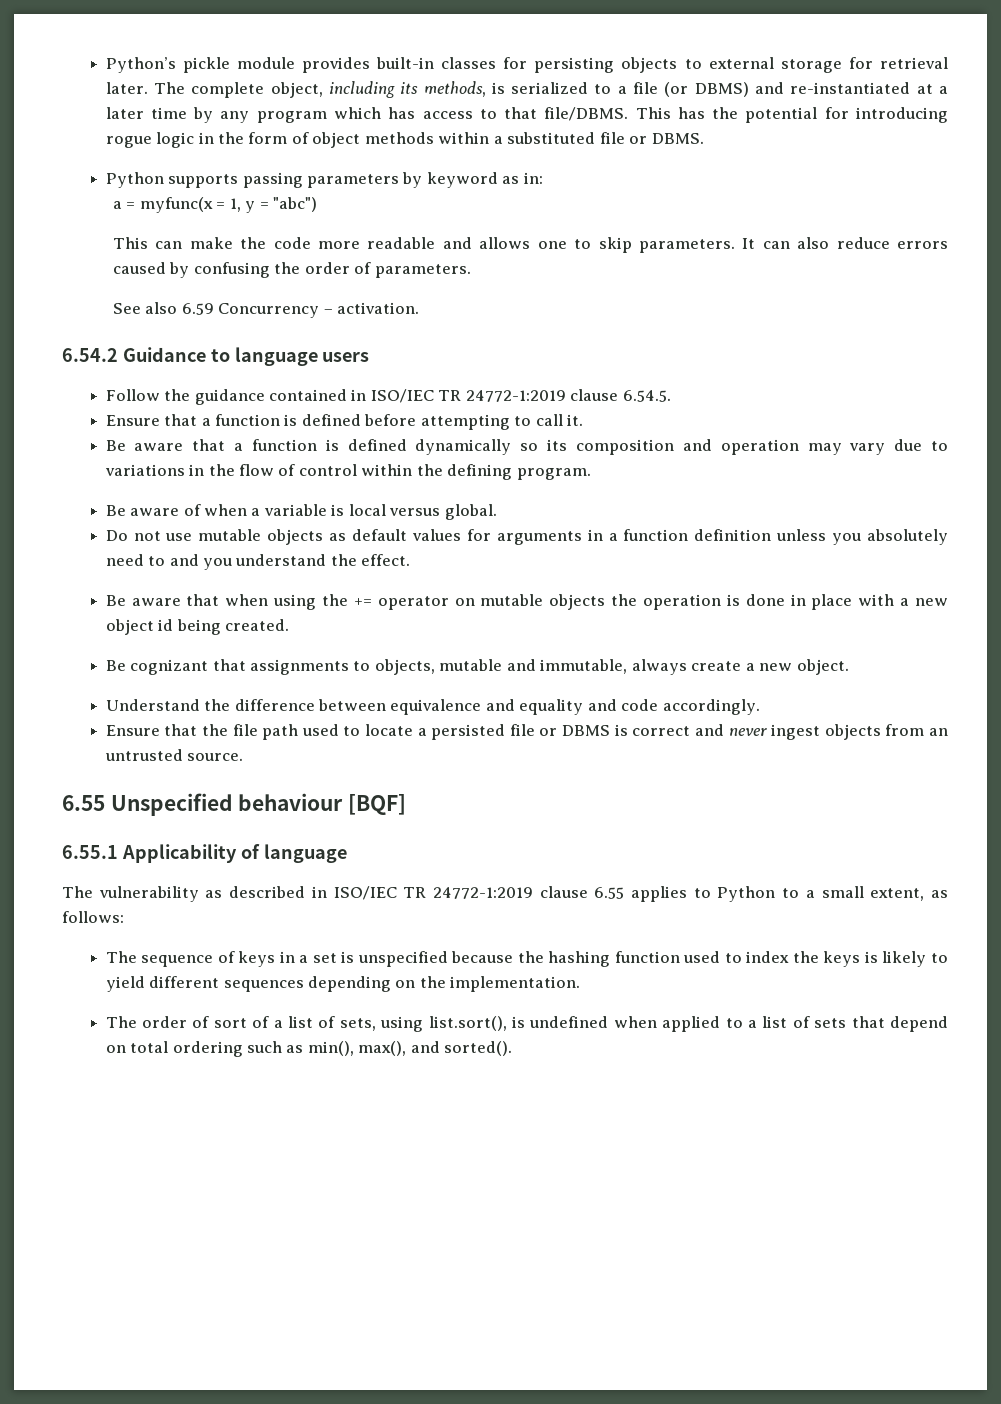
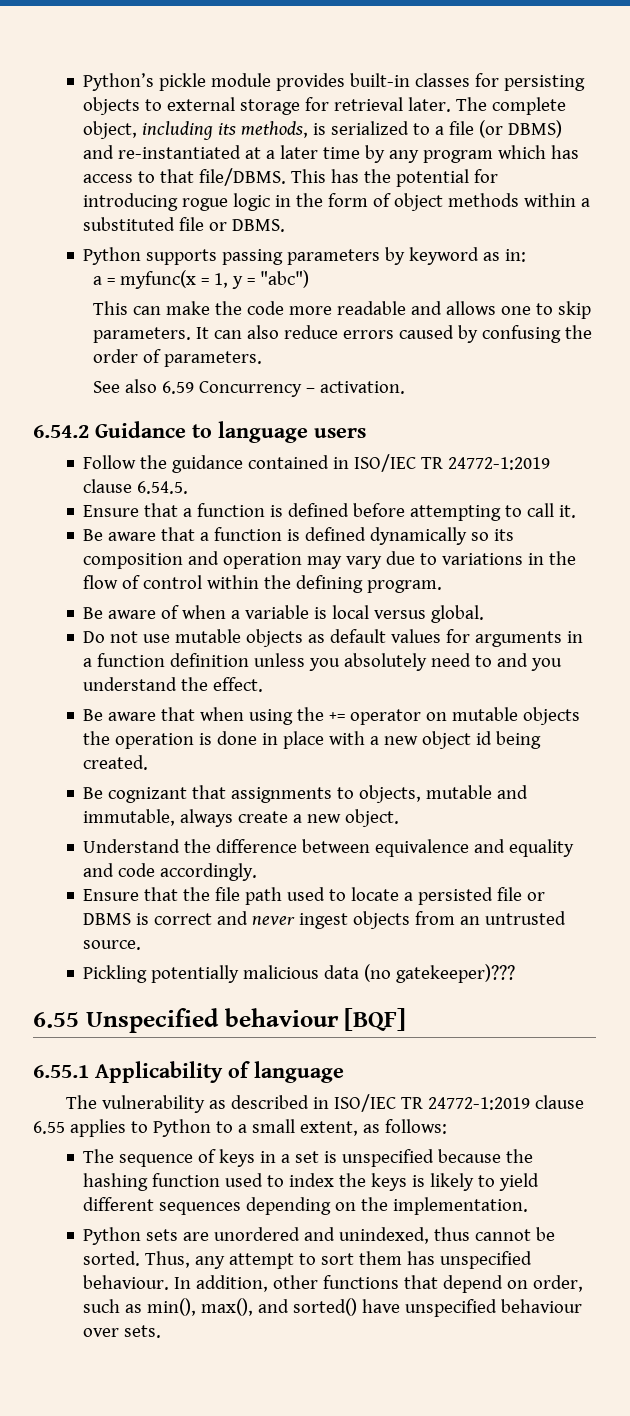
+ Pickling potentially malicious data (no gatekeeper)???
- The order of sort of a list of sets, using list.sort(), is undefined when applied to a list of sets that depend on total ordering such as min(), max(), and sorted().
+ Python sets are unordered and unindexed, thus cannot be sorted. Thus, any attempt to sort them has unspecified behaviour. In addition, other functions that depend on order, such as min(), max(), and sorted() have unspecified behaviour over sets.

